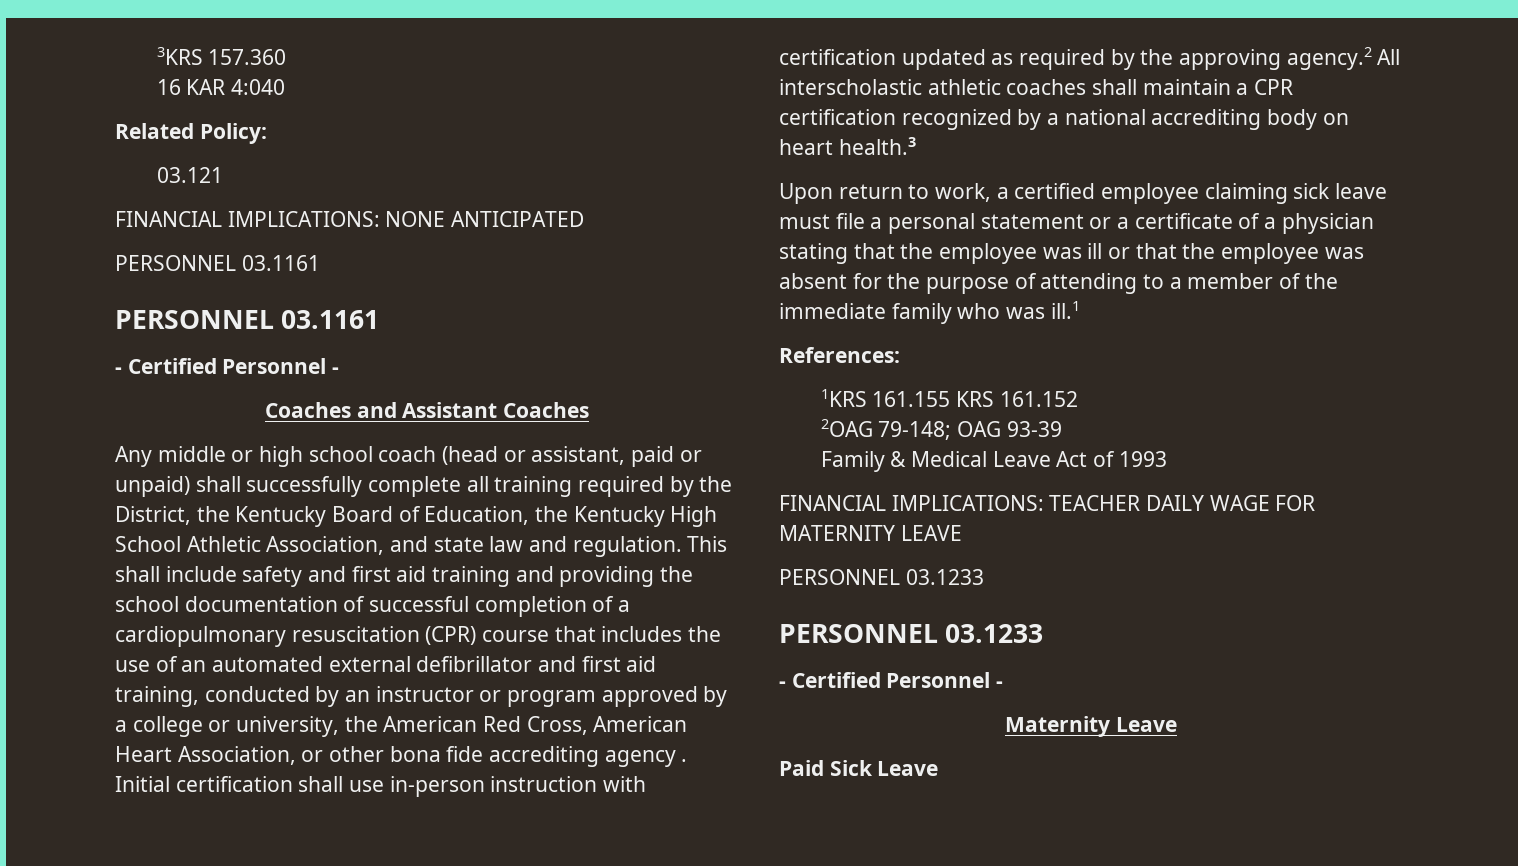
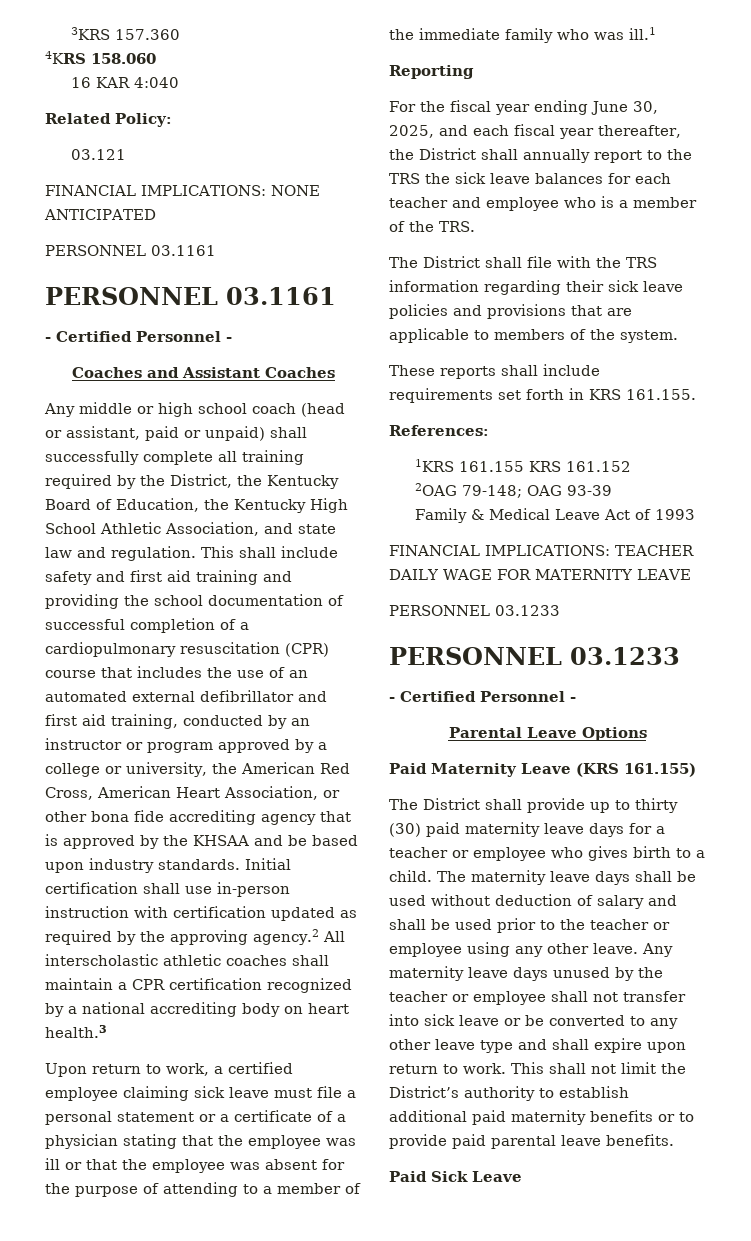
+ 4KRS 158.060
- This shall include safety and first aid training and providing the school documentation of successful completion of a cardiopulmonary resuscitation (CPR) course that includes the use of an automated external defibrillator and first aid training, conducted by an instructor or program approved by a college or university, the American Red Cross, American Heart Association, or other bona fide accrediting agency .
+ This shall include safety and first aid training and providing the school documentation of successful completion of a cardiopulmonary resuscitation (CPR) course that includes the use of an automated external defibrillator and first aid training, conducted by an instructor or program approved by a college or university, the American Red Cross, American Heart Association, or other bona fide accrediting agency that is approved by the KHSAA and be based upon industry standards.
+ Reporting
+ For the fiscal year ending June 30, 2025, and each fiscal year thereafter, the District shall annually report to the TRS the sick leave balances for each teacher and employee who is a member of the TRS.
+ The District shall file with the TRS information regarding their sick leave policies and provisions that are applicable to members of the system.
+ These reports shall include requirements set forth in KRS 161.155.
- Maternity Leave
+ Parental Leave Options
+ Paid Maternity Leave (KRS 161.155)
+ The District shall provide up to thirty (30) paid maternity leave days for a teacher or employee who gives birth to a child. The maternity leave days shall be used without deduction of salary and shall be used prior to the teacher or employee using any other leave. Any maternity leave days unused by the teacher or employee shall not transfer into sick leave or be converted to any other leave type and shall expire upon return to work. This shall not limit the District’s authority to establish additional paid maternity benefits or to provide paid parental leave benefits.

